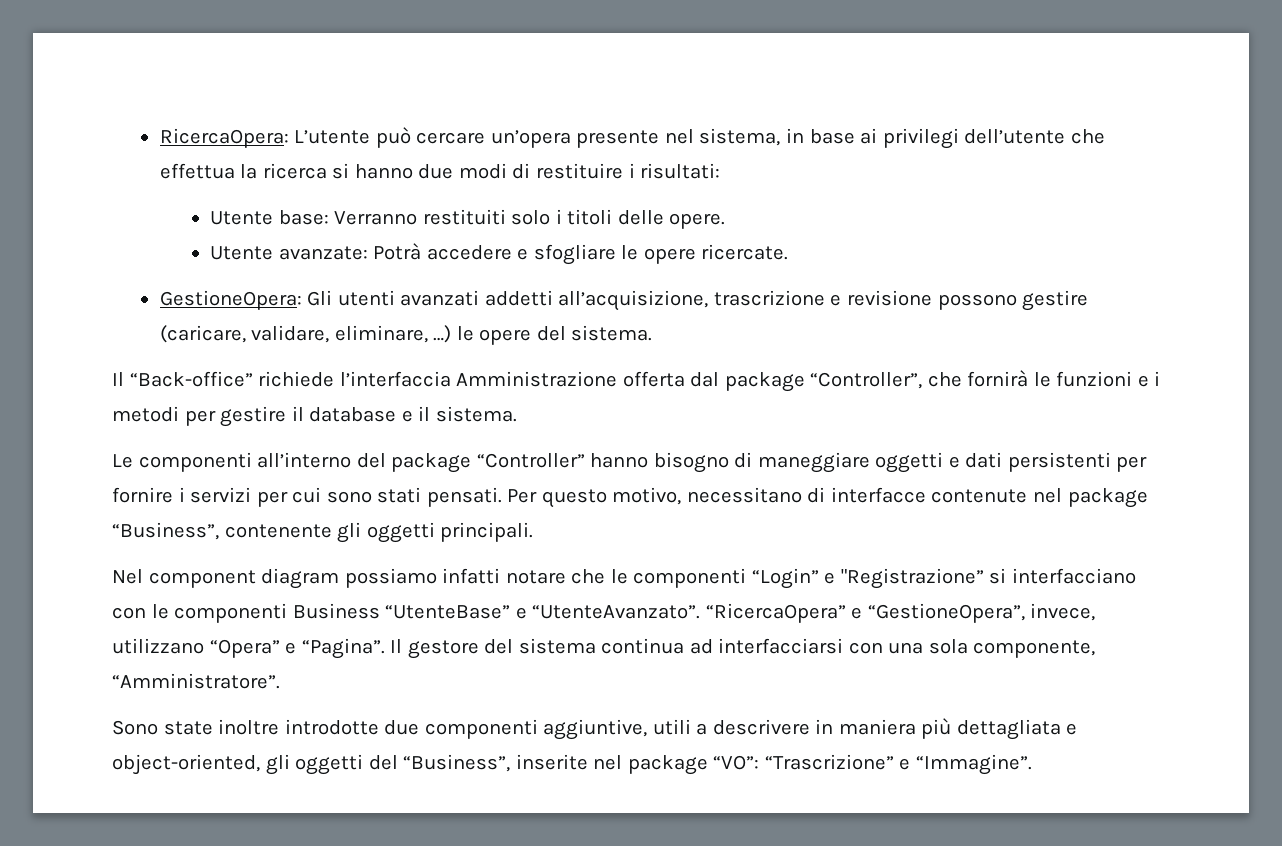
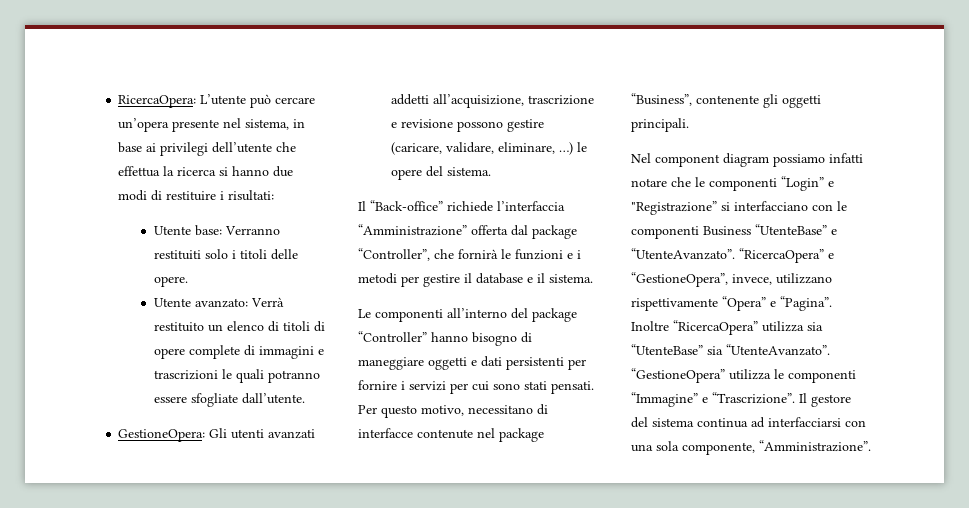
- Utente avanzate: Potrà accedere e sfogliare le opere ricercate.
+ Utente avanzato: Verrà restituito un elenco di titoli di opere complete di immagini e trascrizioni le quali potranno essere sfogliate dall’utente.
- Il “Back-office” richiede l’interfaccia Amministrazione offerta dal package “Controller”, che fornirà le funzioni e i metodi per gestire il database e il sistema.
+ Il “Back-office” richiede l’interfaccia “Amministrazione” offerta dal package “Controller”, che fornirà le funzioni e i metodi per gestire il database e il sistema.
- “RicercaOpera” e “GestioneOpera”, invece, utilizzano “Opera” e “Pagina”.
+ “RicercaOpera” e “GestioneOpera”, invece, utilizzano rispettivamente “Opera” e “Pagina”.
+ Inoltre “RicercaOpera” utilizza sia “UtenteBase” sia “UtenteAvanzato”. “GestioneOpera” utilizza le componenti “Immagine” e “Trascrizione”.
- Il gestore del sistema continua ad interfacciarsi con una sola componente, “Amministratore”.
- Sono state inoltre introdotte due componenti aggiuntive, utili a descrivere in maniera più dettagliata e object-oriented, gli oggetti del “Business”, inserite nel package “VO”: “Trascrizione” e “Immagine”.
+ Il gestore del sistema continua ad interfacciarsi con una sola componente, “Amministrazione”.

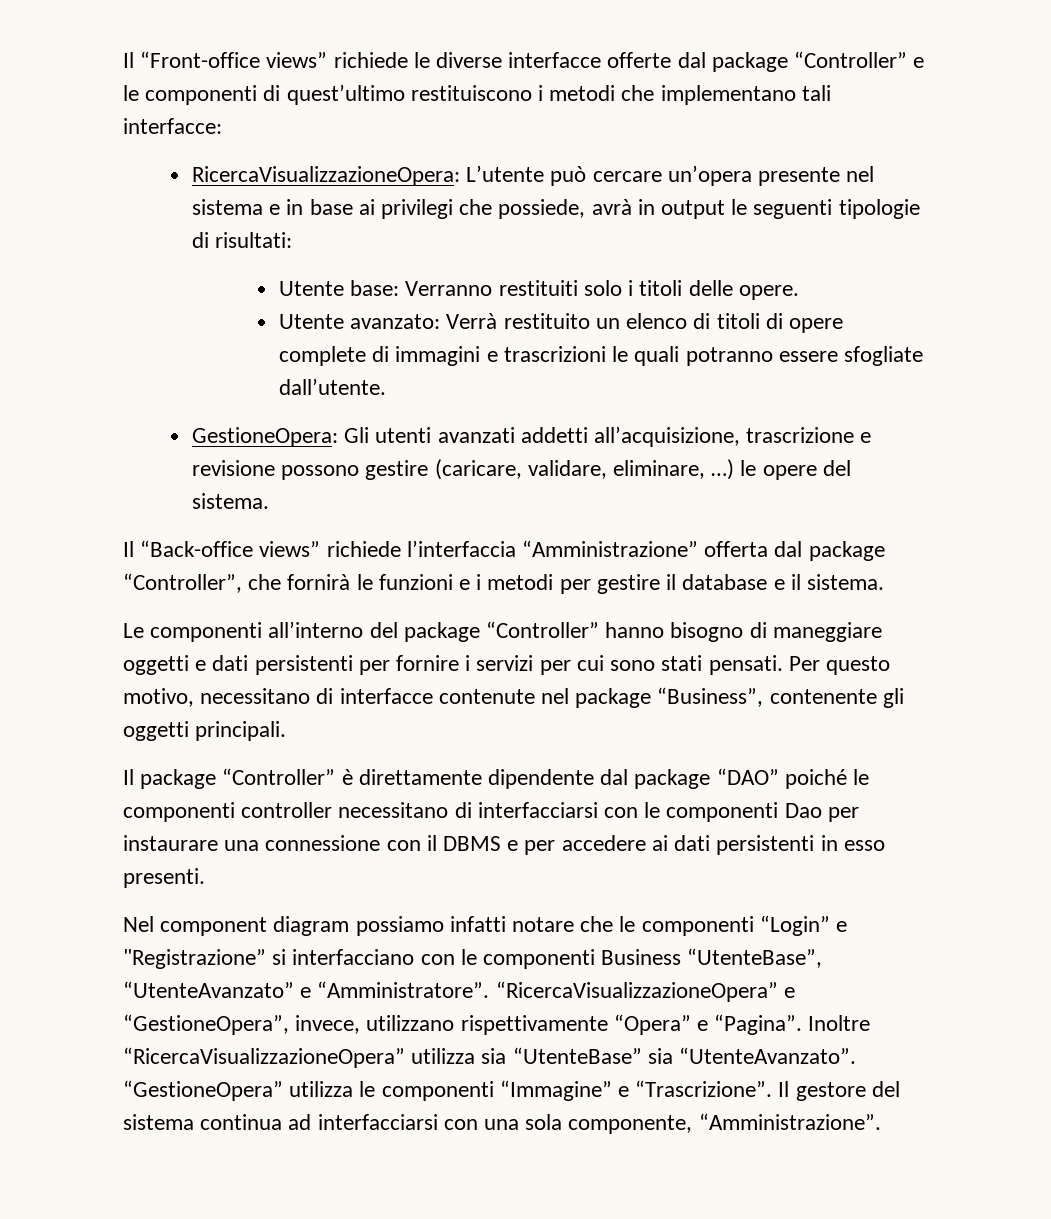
- RicercaOpera: L’utente può cercare un’opera presente nel sistema, in base ai privilegi dell’utente che effettua la ricerca si hanno due modi di restituire i risultati:
+ Il “Front-office views” richiede le diverse interfacce offerte dal package “Controller” e le componenti di quest’ultimo restituiscono i metodi che implementano tali interfacce:
+ RicercaVisualizzazioneOpera: L’utente può cercare un’opera presente nel sistema e in base ai privilegi che possiede, avrà in output le seguenti tipologie di risultati:
- Il “Back-office” richiede l’interfaccia “Amministrazione” offerta dal package “Controller”, che fornirà le funzioni e i metodi per gestire il database e il sistema.
+ Il “Back-office views” richiede l’interfaccia “Amministrazione” offerta dal package “Controller”, che fornirà le funzioni e i metodi per gestire il database e il sistema.
+ Il package “Controller” è direttamente dipendente dal package “DAO” poiché le componenti controller necessitano di interfacciarsi con le componenti Dao per instaurare una connessione con il DBMS e per accedere ai dati persistenti in esso presenti.
- Nel component diagram possiamo infatti notare che le componenti “Login” e "Registrazione” si interfacciano con le componenti Business “UtenteBase” e “UtenteAvanzato”. “RicercaOpera” e “GestioneOpera”, invece, utilizzano rispettivamente “Opera” e “Pagina”.
+ Nel component diagram possiamo infatti notare che le componenti “Login” e "Registrazione” si interfacciano con le componenti Business “UtenteBase”, “UtenteAvanzato” e “Amministratore”. “RicercaVisualizzazioneOpera” e “GestioneOpera”, invece, utilizzano rispettivamente “Opera” e “Pagina”.
- Inoltre “RicercaOpera” utilizza sia “UtenteBase” sia “UtenteAvanzato”.
+ Inoltre “RicercaVisualizzazioneOpera” utilizza sia “UtenteBase” sia “UtenteAvanzato”.

